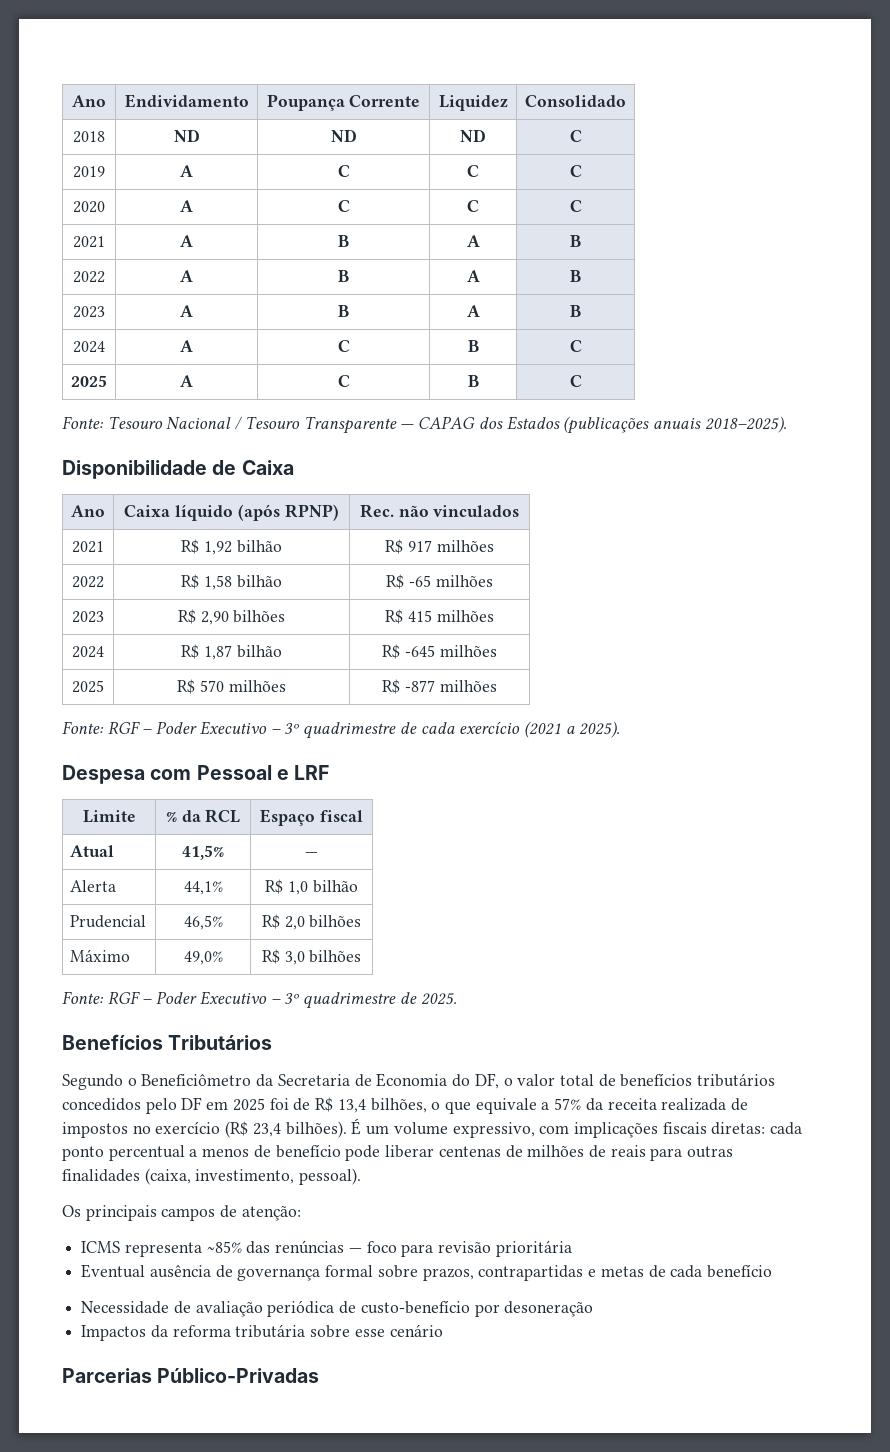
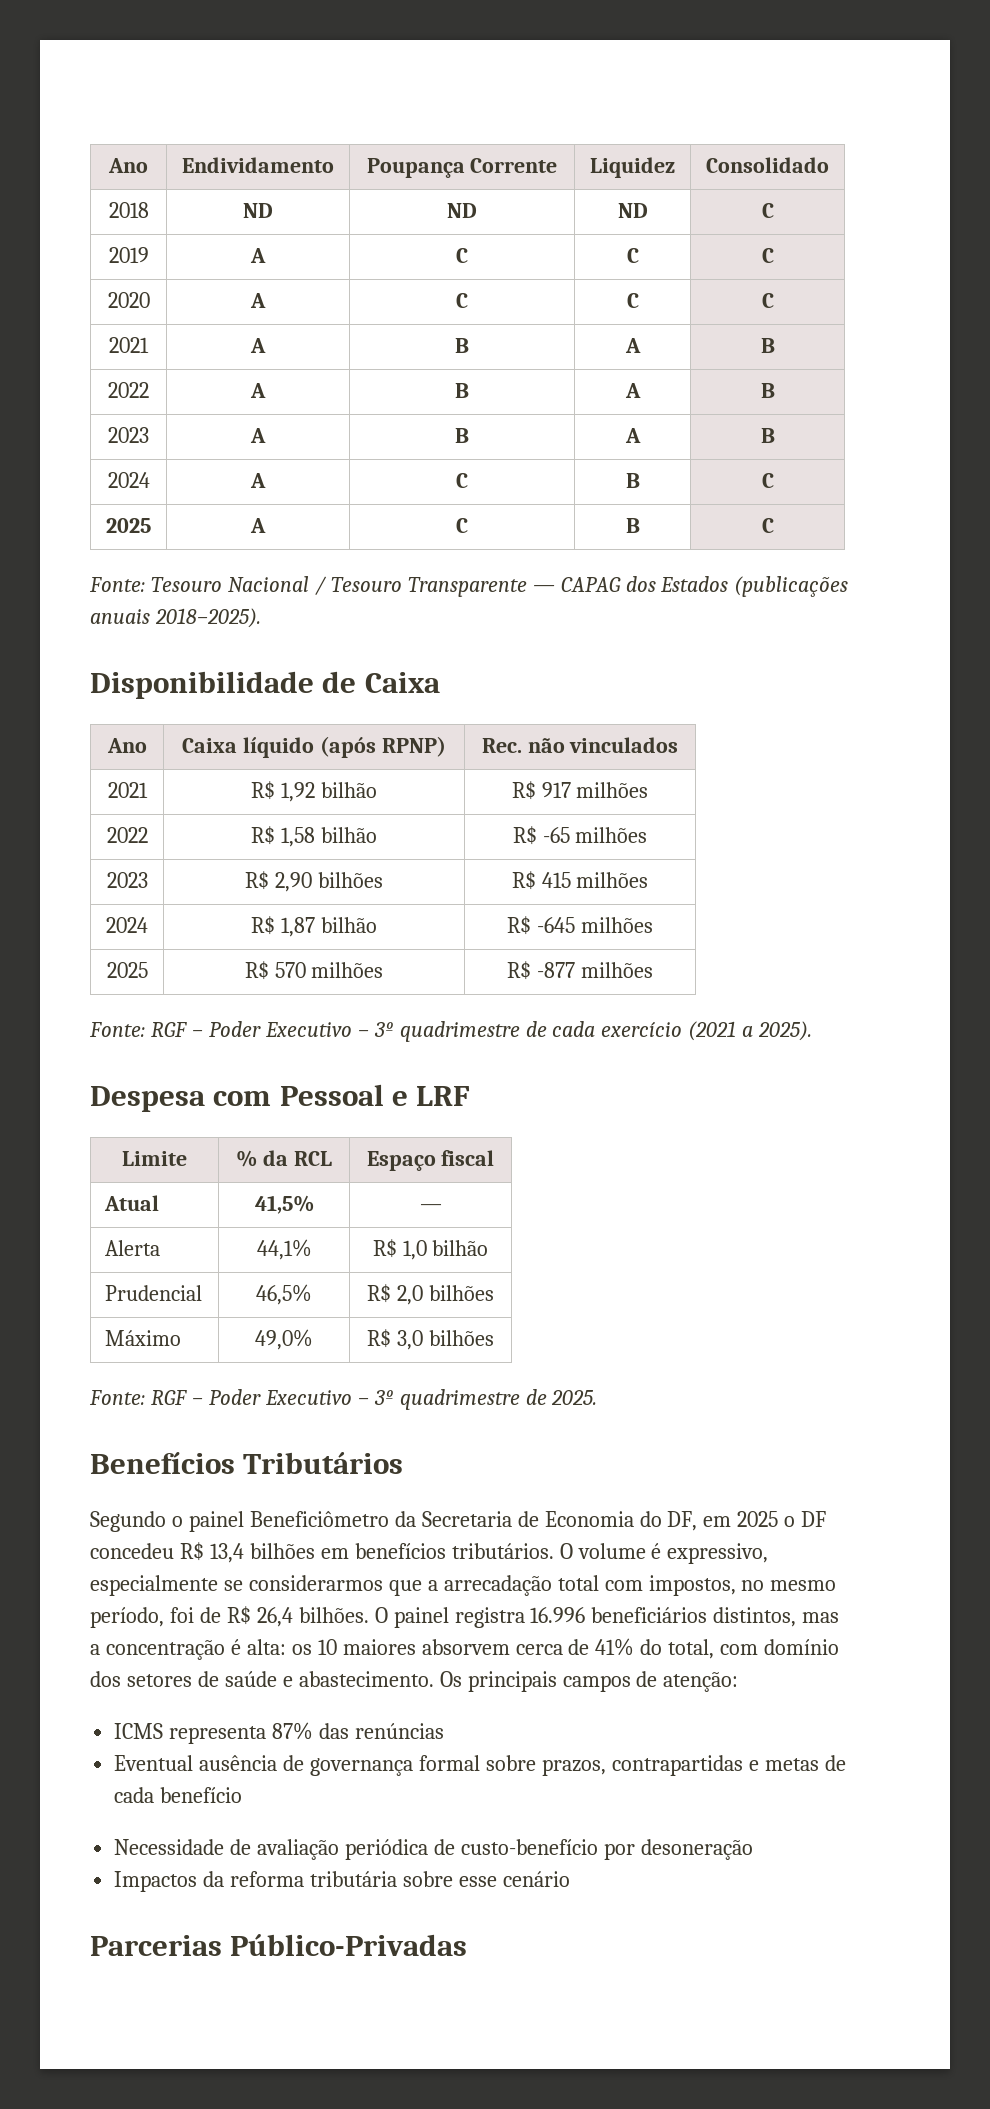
- Segundo o Beneficiômetro da Secretaria de Economia do DF, o valor total de benefícios tributários concedidos pelo DF em 2025 foi de R$ 13,4 bilhões, o que equivale a 57% da receita realizada de impostos no exercício (R$ 23,4 bilhões). É um volume expressivo, com implicações fiscais diretas: cada ponto percentual a menos de benefício pode liberar centenas de milhões de reais para outras finalidades (caixa, investimento, pessoal).
- Os principais campos de atenção:
+ Segundo o painel Beneficiômetro da Secretaria de Economia do DF, em 2025 o DF concedeu R$ 13,4 bilhões em benefícios tributários. O volume é expressivo, especialmente se considerarmos que a arrecadação total com impostos, no mesmo período, foi de R$ 26,4 bilhões. O painel registra 16.996 beneficiários distintos, mas a concentração é alta: os 10 maiores absorvem cerca de 41% do total, com domínio dos setores de saúde e abastecimento. Os principais campos de atenção:
- ICMS representa ~85% das renúncias — foco para revisão prioritária
+ ICMS representa 87% das renúncias

